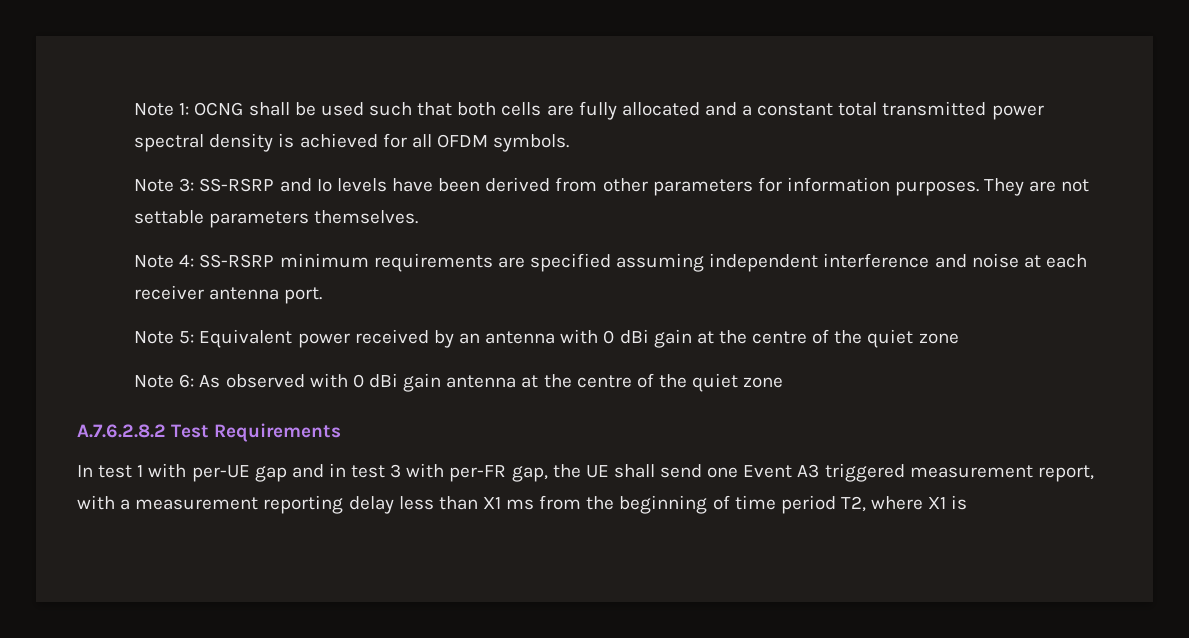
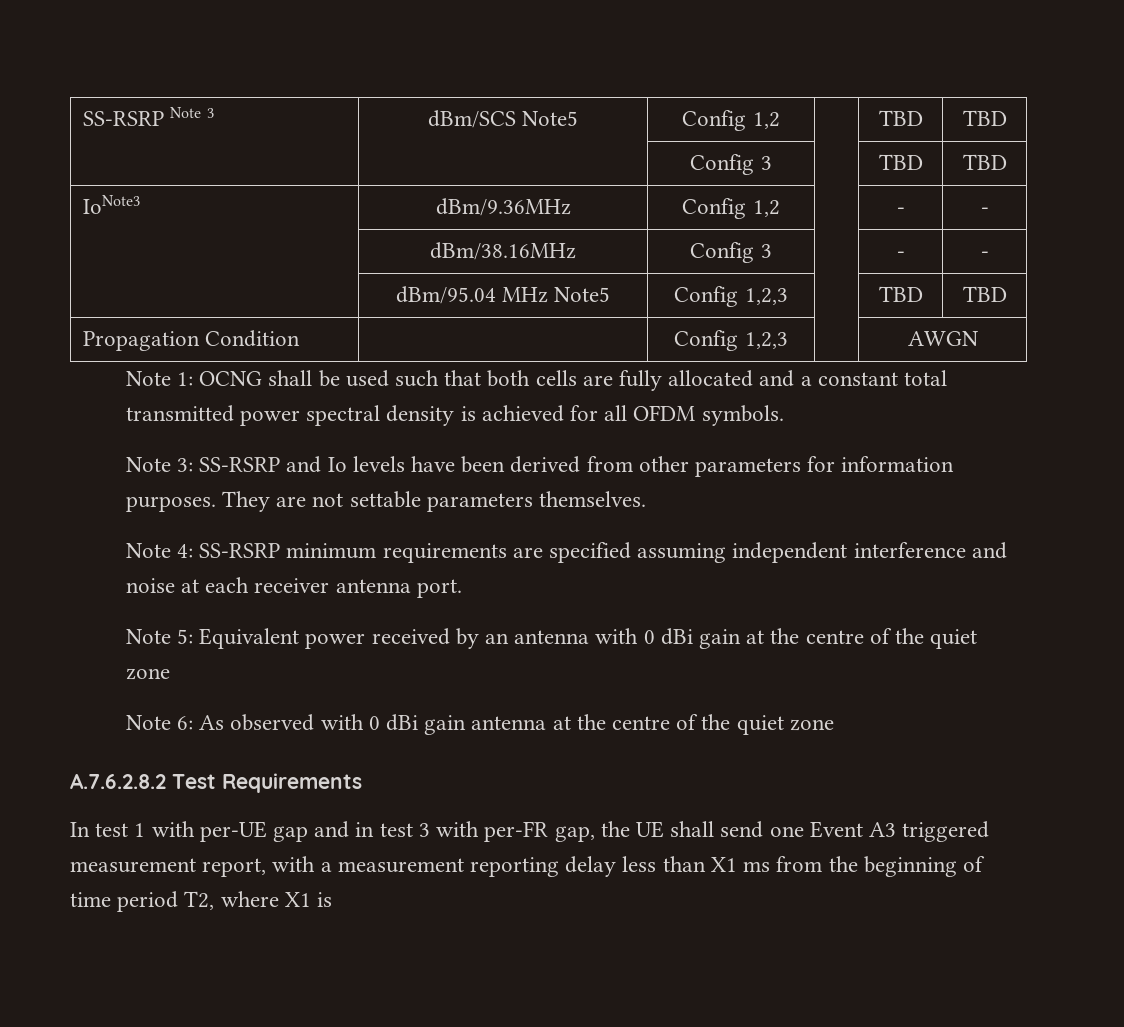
+ SS-RSRP Note 3 | dBm/SCS Note5 | Config 1,2 | | TBD | TBD
+ | | Config 3 | | TBD | TBD
+ IoNote3 | dBm/9.36MHz | Config 1,2 | | - | -
+ | dBm/38.16MHz | Config 3 | | - | -
+ | dBm/95.04 MHz Note5 | Config 1,2,3 | | TBD | TBD
+ Propagation Condition | | Config 1,2,3 | | AWGN

